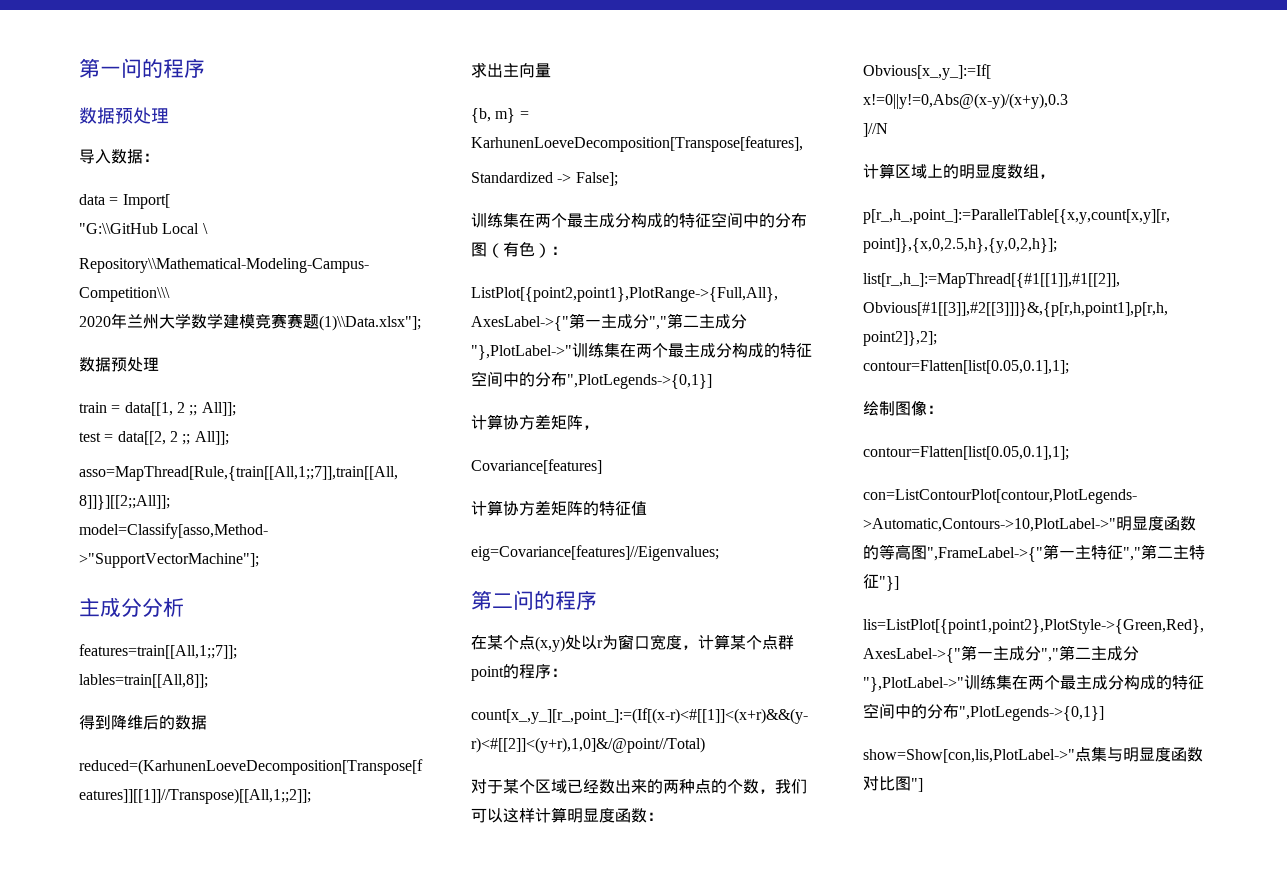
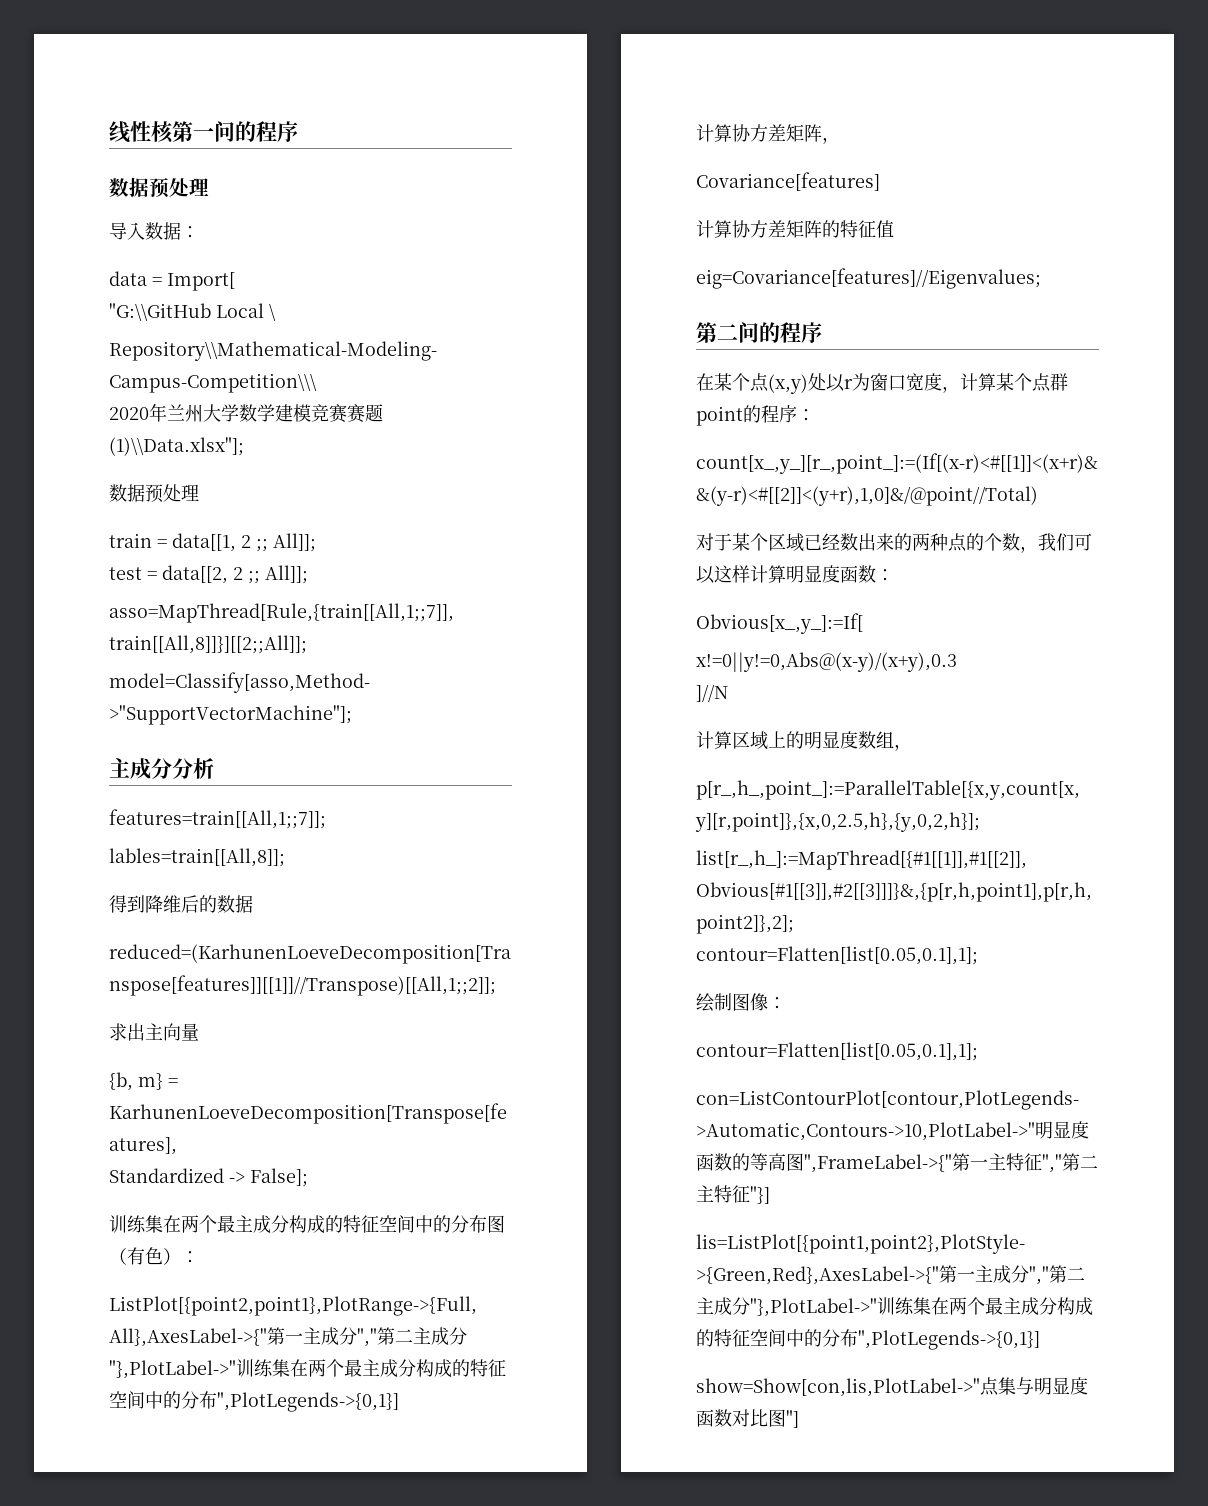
- 第一问的程序
+ 线性核第一问的程序

